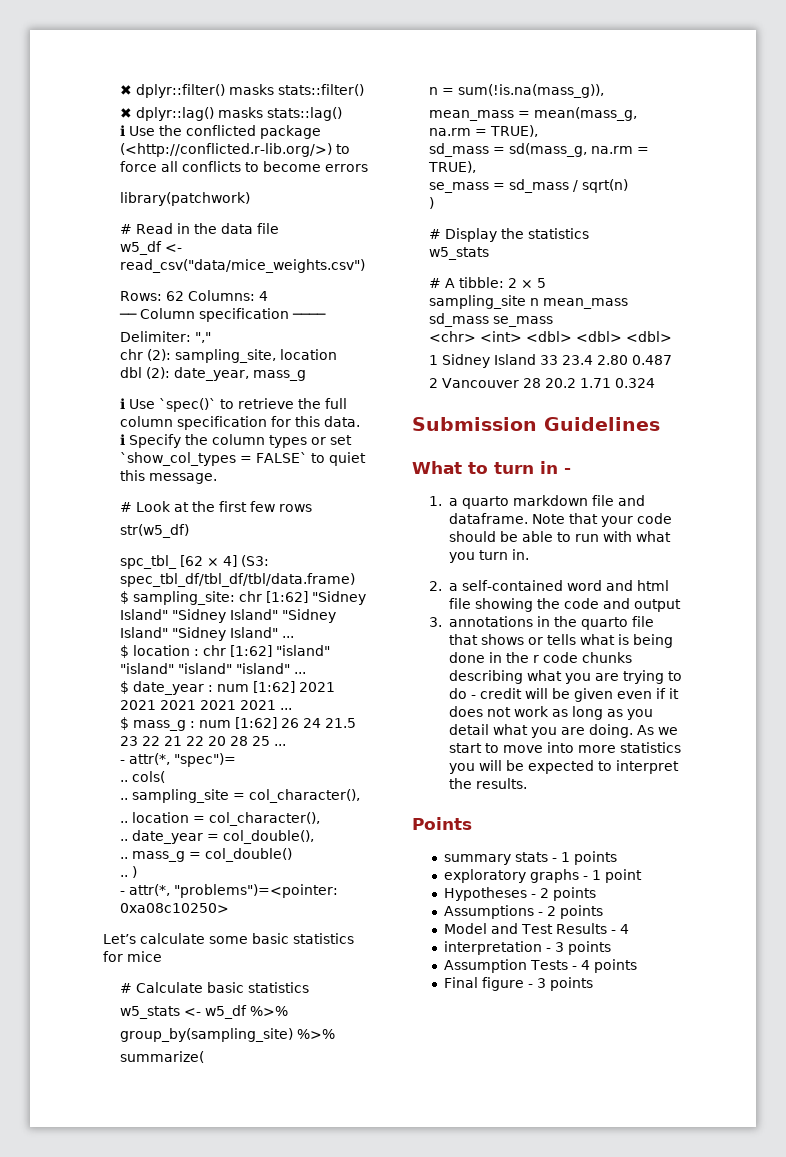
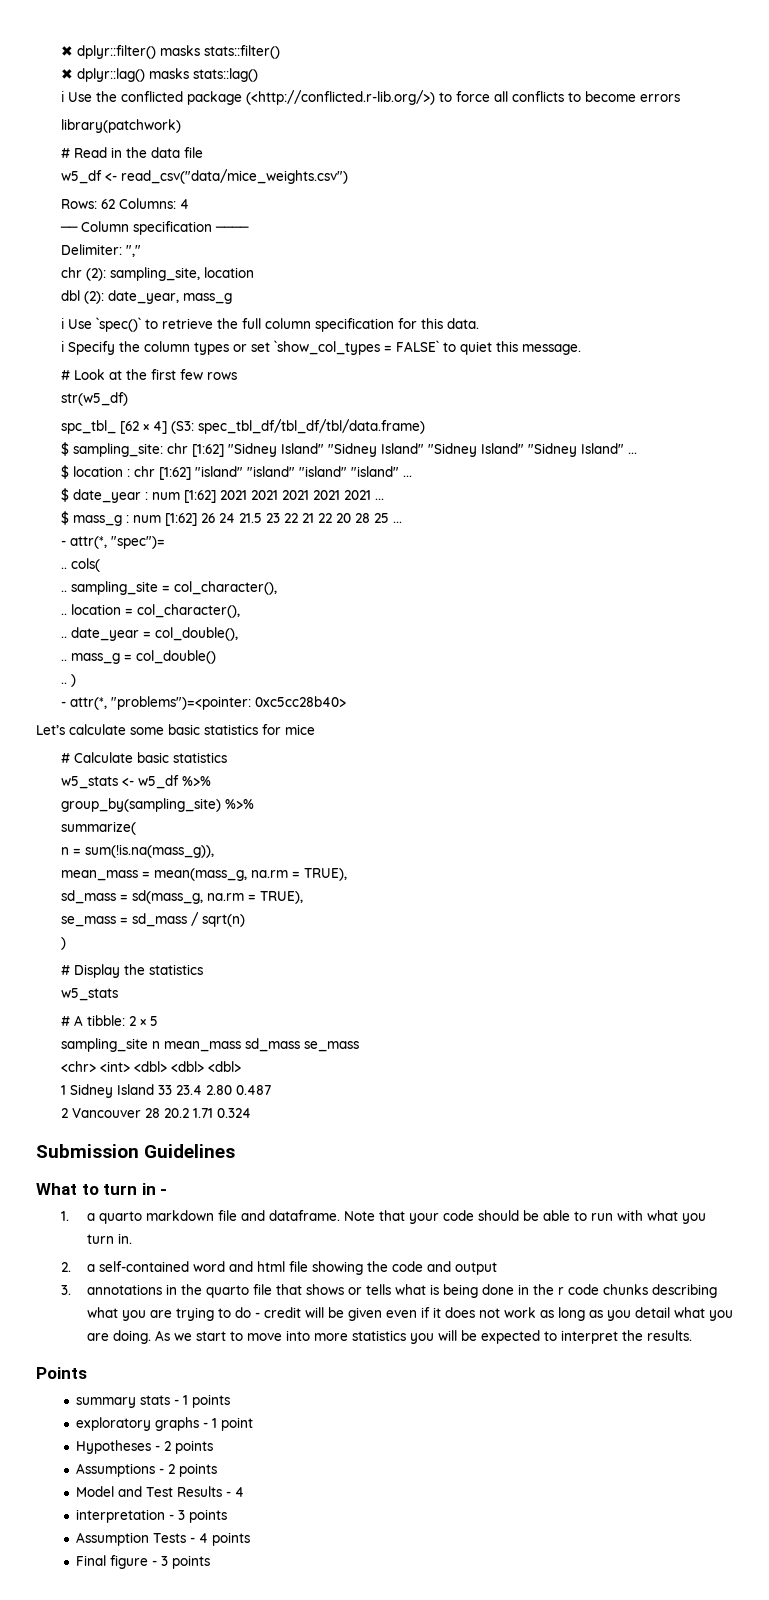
- - attr(*, "problems")=<pointer: 0xa08c10250>
+ - attr(*, "problems")=<pointer: 0xc5cc28b40>

